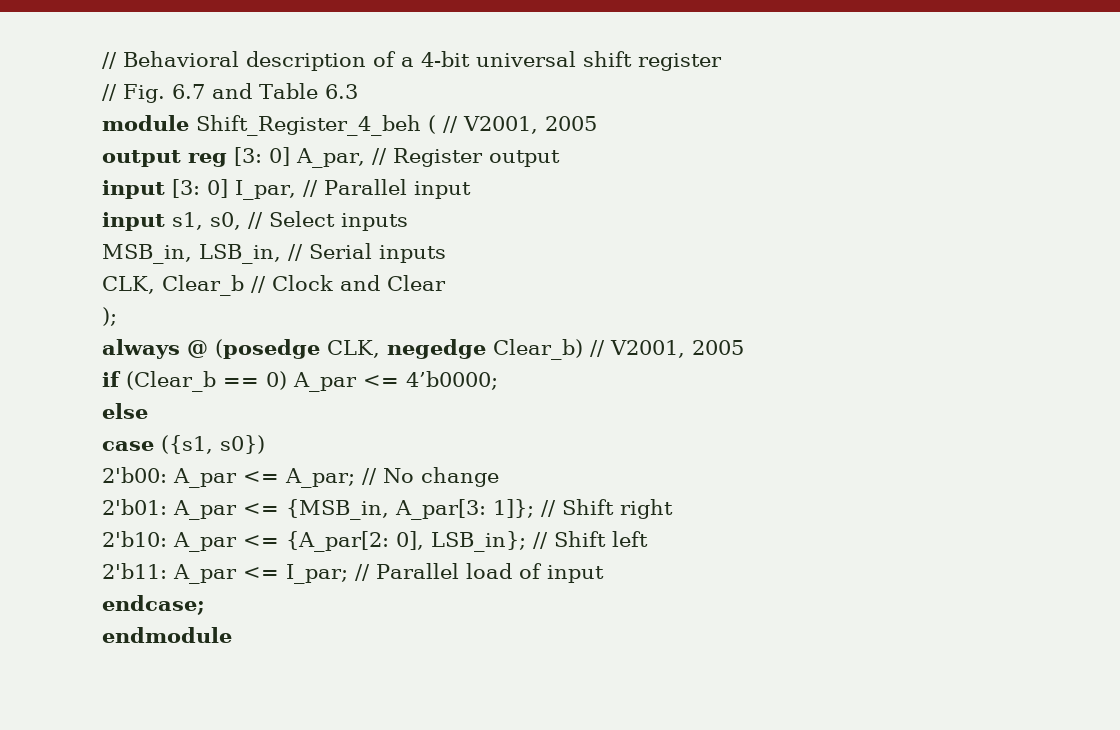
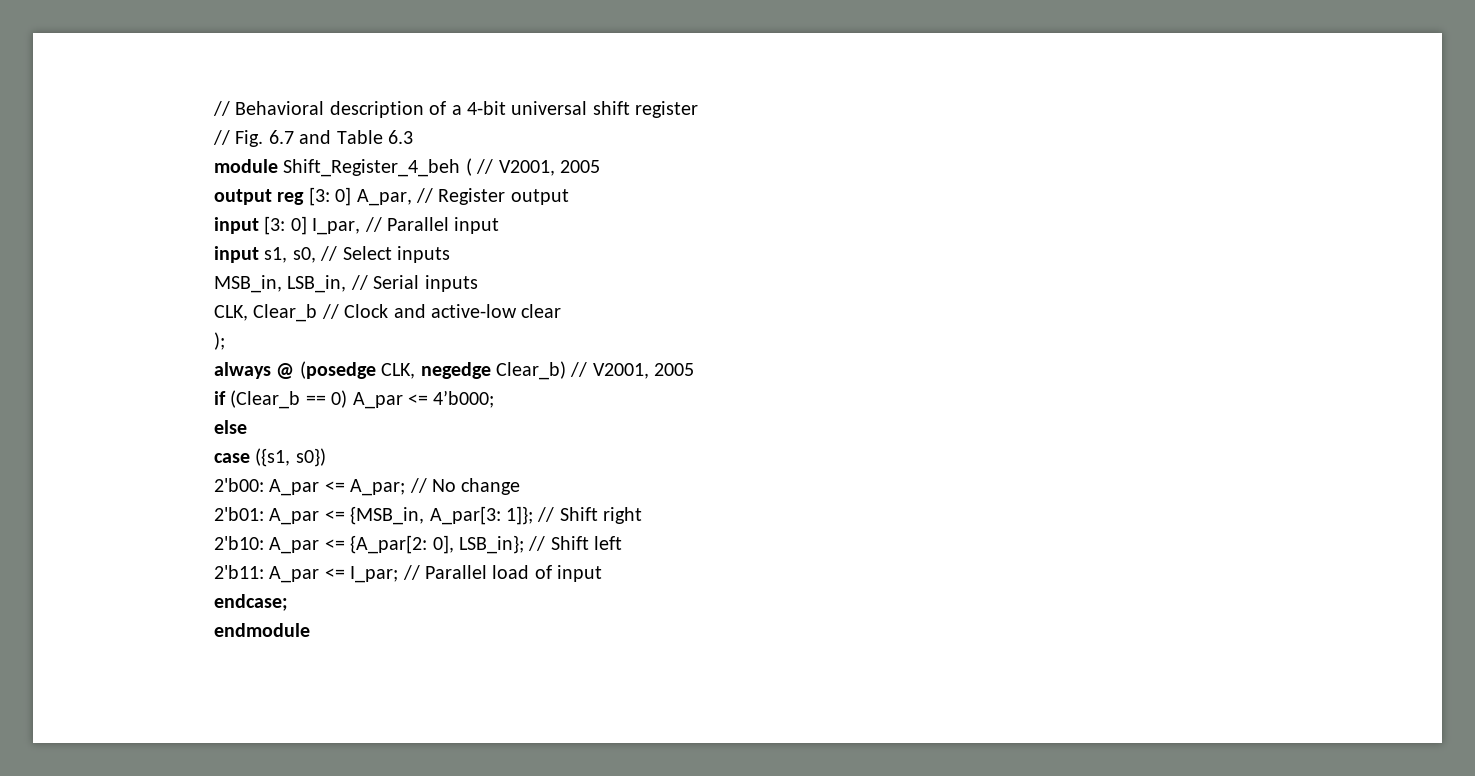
- CLK, Clear_b // Clock and Clear
+ CLK, Clear_b // Clock and active-low clear
- if (Clear_b == 0) A_par <= 4’b0000;
+ if (Clear_b == 0) A_par <= 4’b000;

